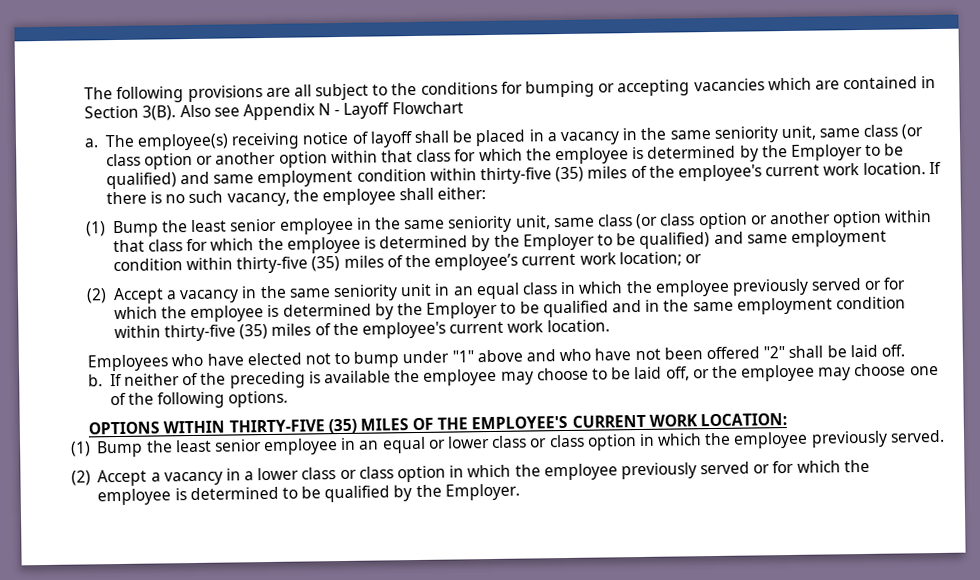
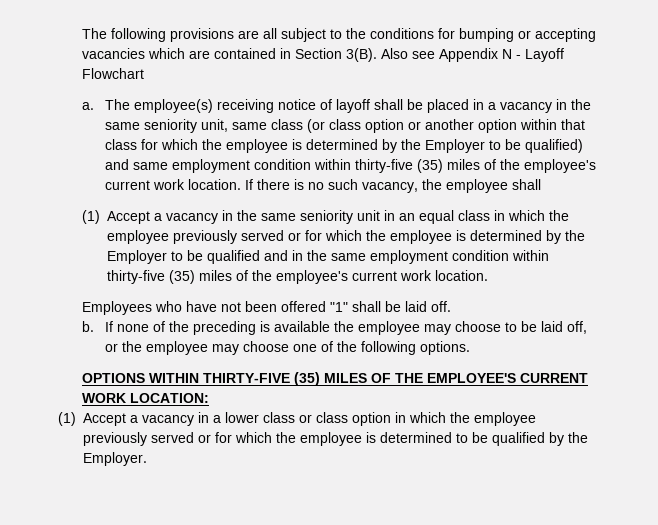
- If there is no such vacancy, the employee shall either:
- (1) Bump the least senior employee in the same seniority unit, same class (or class option or another option within that class for which the employee is determined by the Employer to be qualified) and same employment condition within thirty-five (35) miles of the employee’s current work location; or
- (2) Accept a vacancy in the same seniority unit in an equal class in which the employee previously served or for which the employee is determined by the Employer to be qualified and in the same employment condition within thirty-five (35) miles of the employee's current work location.
+ If there is no such vacancy, the employee shall
+ (1) Accept a vacancy in the same seniority unit in an equal class in which the employee previously served or for which the employee is determined by the Employer to be qualified and in the same employment condition within thirty-five (35) miles of the employee's current work location.
- Employees who have elected not to bump under "1" above and who have not been offered "2" shall be laid off.
+ Employees who have not been offered "1" shall be laid off.
- If neither of the preceding is available the employee may choose to be laid off, or the employee may choose one of the following options.
+ If none of the preceding is available the employee may choose to be laid off, or the employee may choose one of the following options.
- (1) Bump the least senior employee in an equal or lower class or class option in which the employee previously served.
- (2) Accept a vacancy in a lower class or class option in which the employee previously served or for which the employee is determined to be qualified by the Employer.
+ (1) Accept a vacancy in a lower class or class option in which the employee previously served or for which the employee is determined to be qualified by the Employer.

